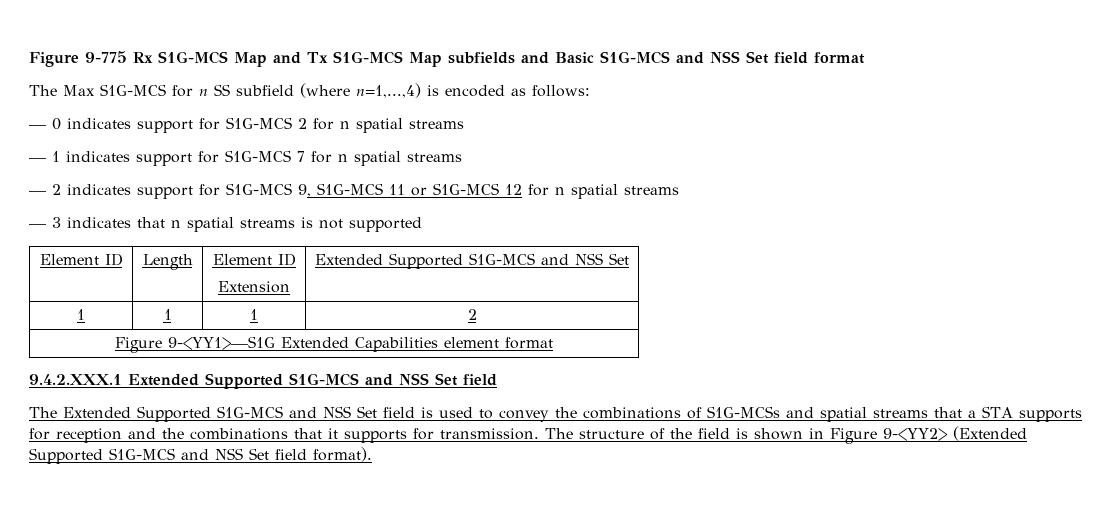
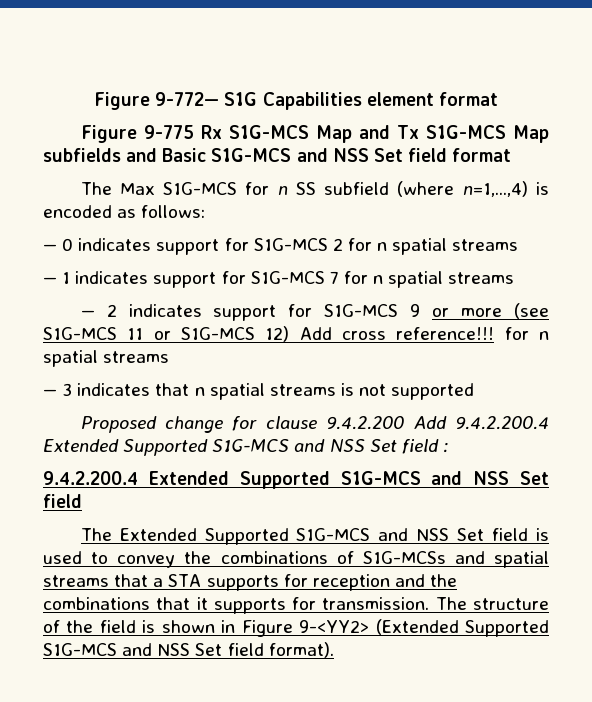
+ Figure 9-772— S1G Capabilities element format
- — 2 indicates support for S1G-MCS 9, S1G-MCS 11 or S1G-MCS 12 for n spatial streams
+ — 2 indicates support for S1G-MCS 9 or more (see S1G-MCS 11 or S1G-MCS 12) Add cross reference!!! for n spatial streams
- Element ID | Length | Element ID
- Extension | Extended Supported S1G-MCS and NSS Set
- 1 | 1 | 1 | 2
- Figure 9-<YY1>—S1G Extended Capabilities element format
- 9.4.2.XXX.1 Extended Supported S1G-MCS and NSS Set field
+ Proposed change for clause 9.4.2.200 Add 9.4.2.200.4 Extended Supported S1G-MCS and NSS Set field :
+ 9.4.2.200.4 Extended Supported S1G-MCS and NSS Set field

